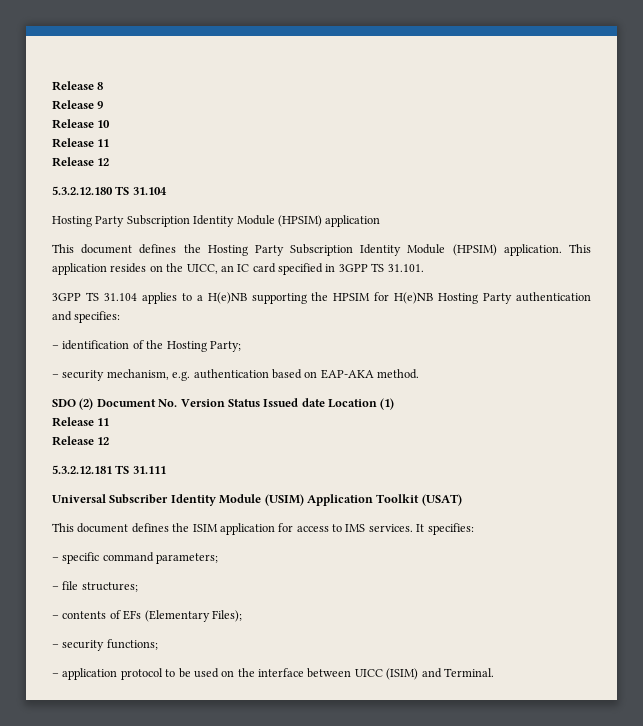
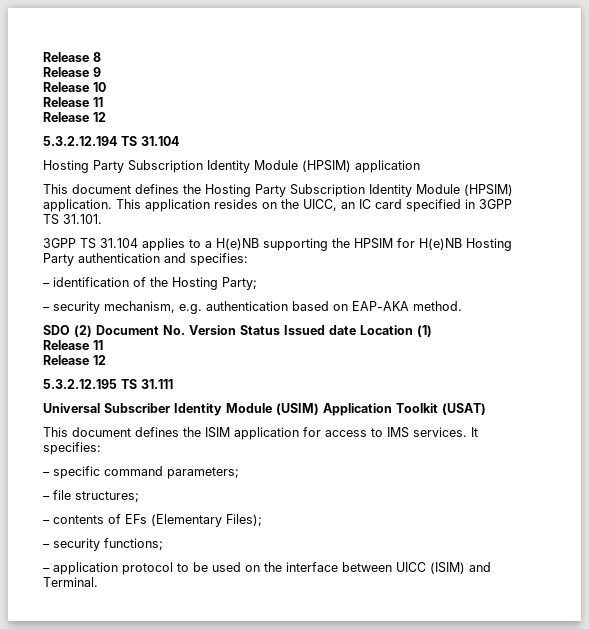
- 5.3.2.12.180 TS 31.104
+ 5.3.2.12.194 TS 31.104
- 5.3.2.12.181 TS 31.111
+ 5.3.2.12.195 TS 31.111

